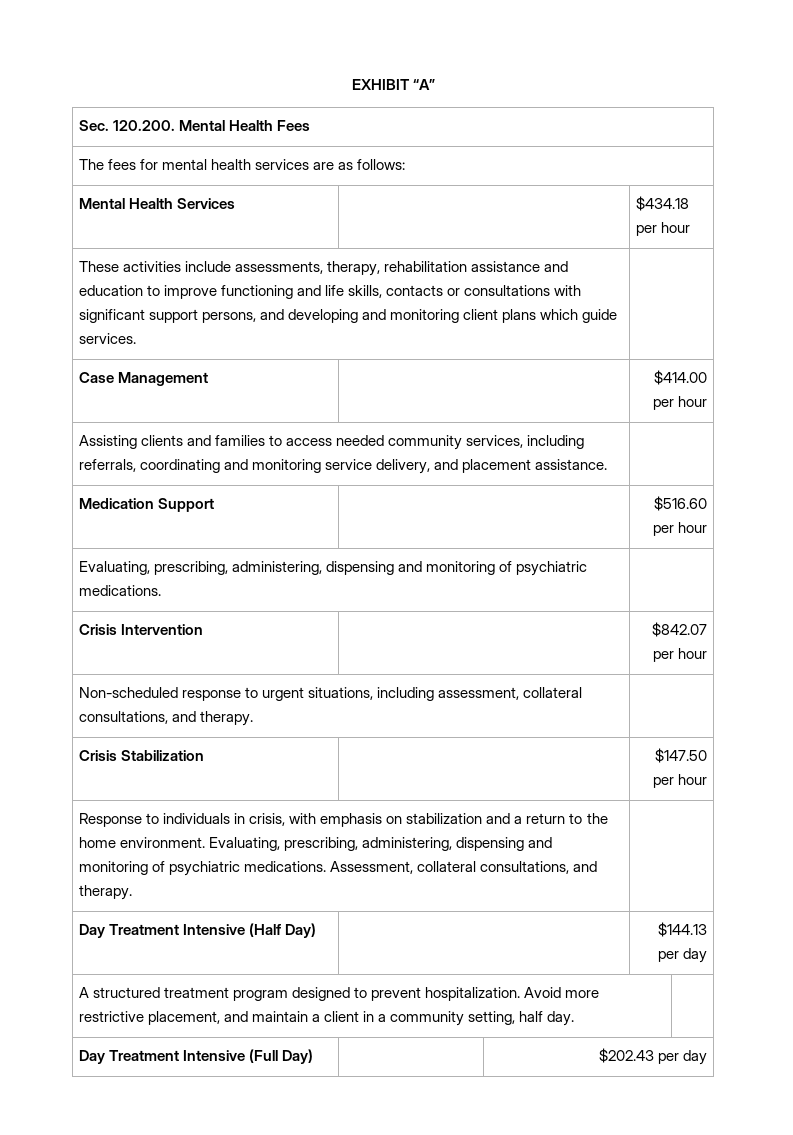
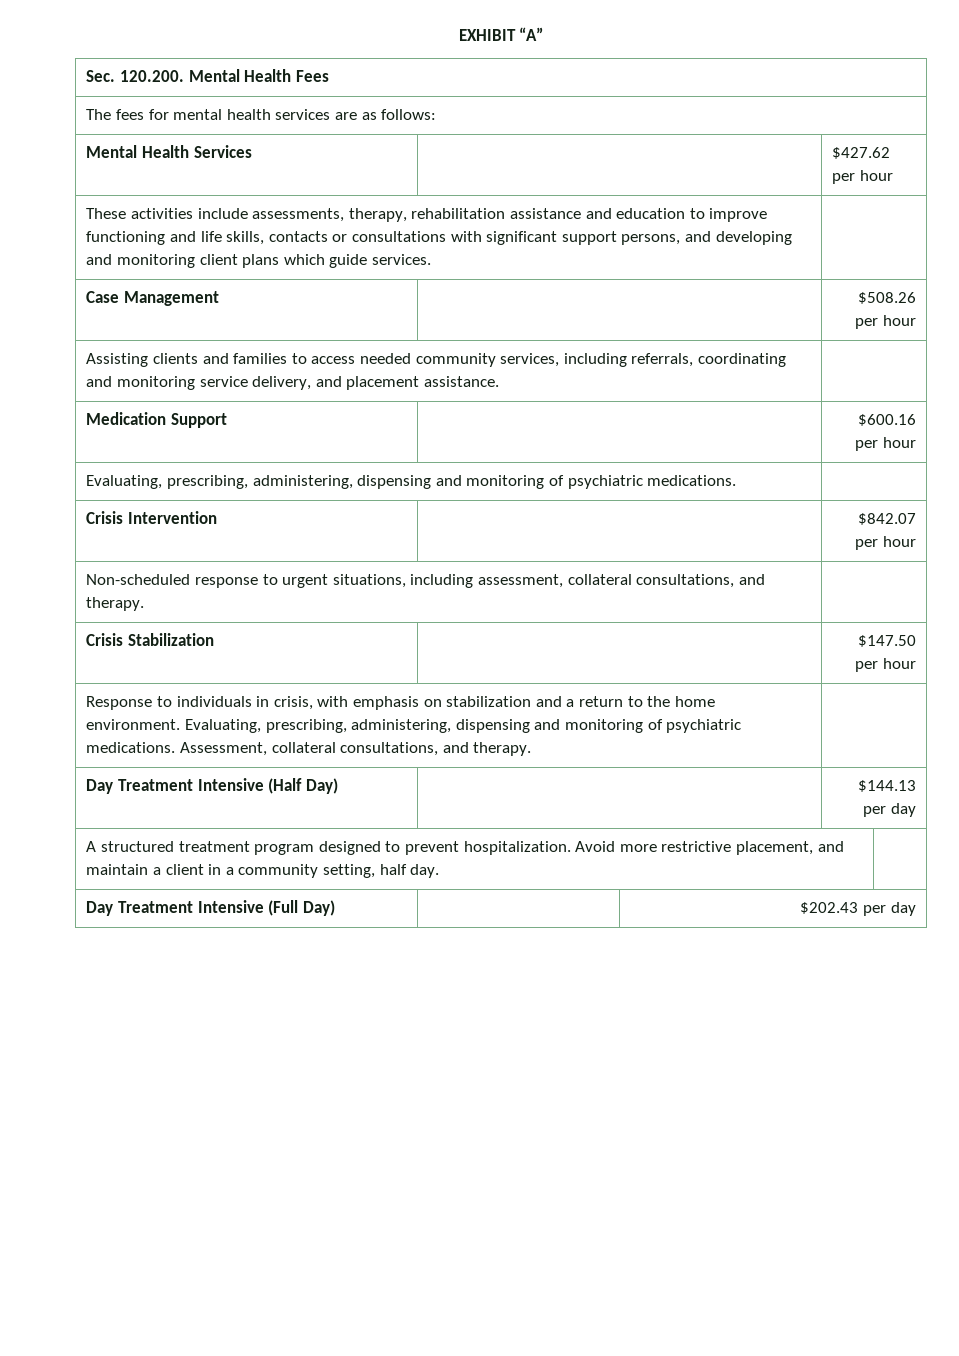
- Mental Health Services | | $434.18 per hour
+ Mental Health Services | | $427.62 per hour
- Case Management | | $414.00 per hour
+ Case Management | | $508.26 per hour
- Medication Support | | $516.60 per hour
+ Medication Support | | $600.16 per hour

